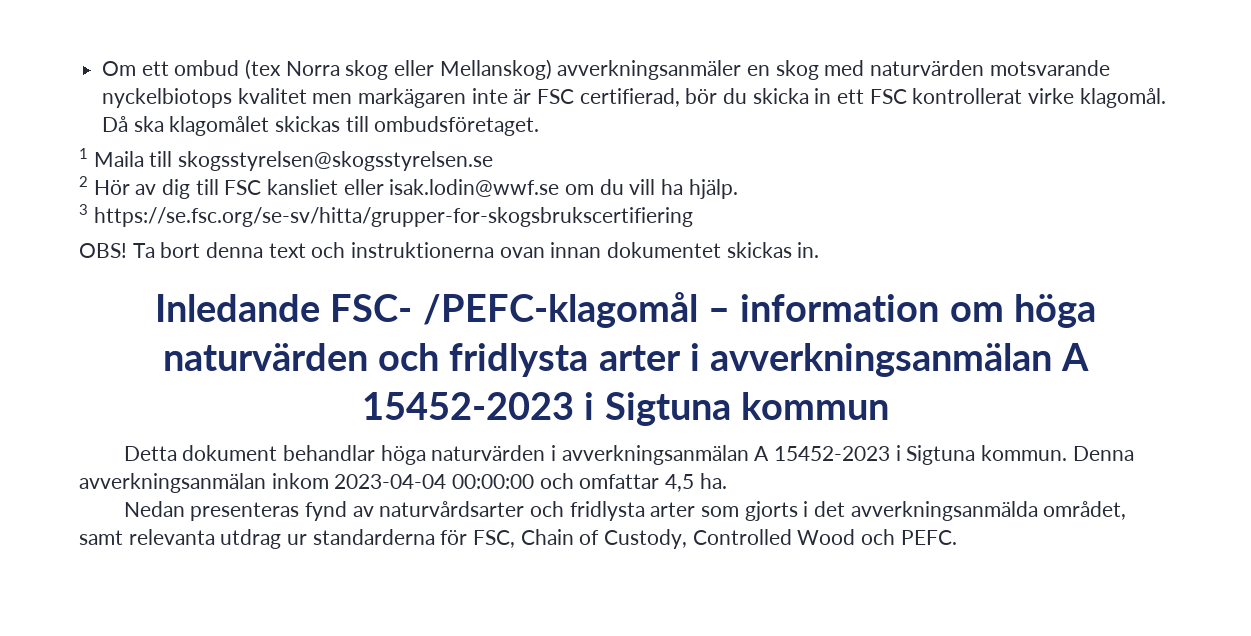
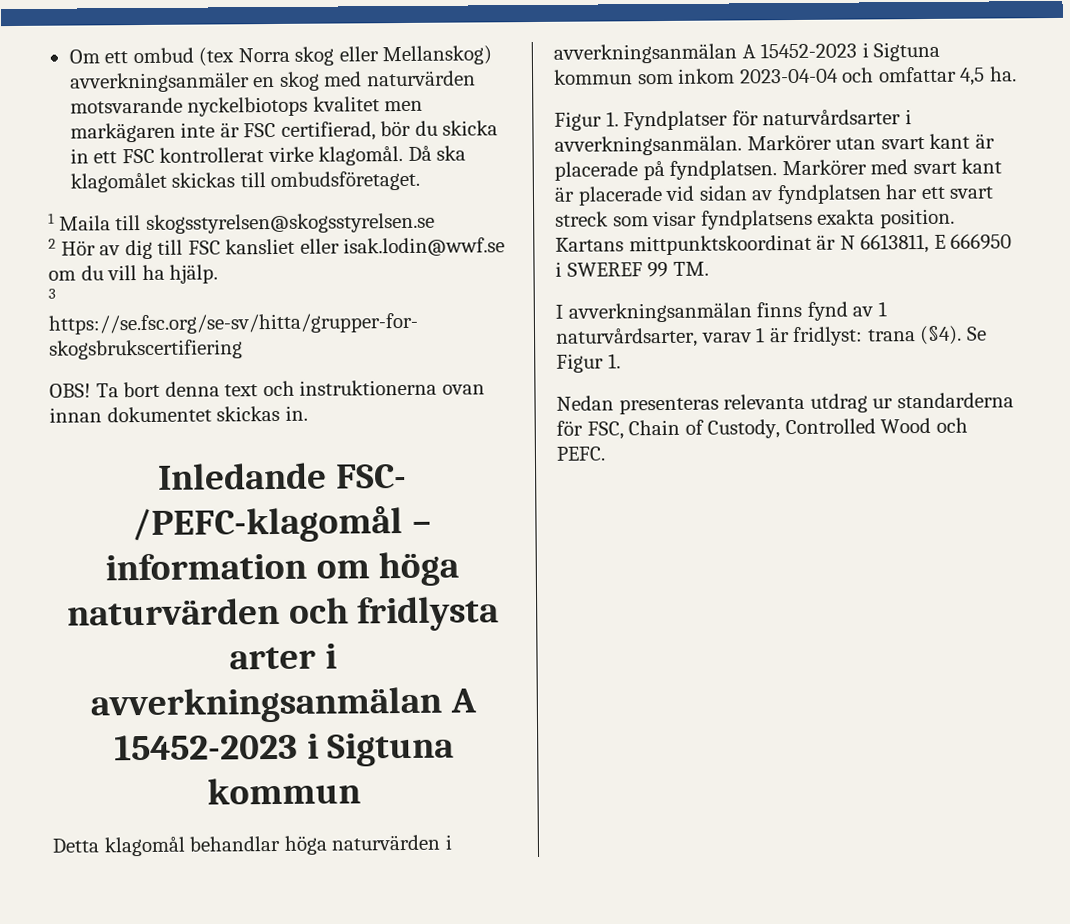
- Detta dokument behandlar höga naturvärden i avverkningsanmälan A 15452-2023 i Sigtuna kommun. Denna avverkningsanmälan inkom 2023-04-04 00:00:00 och omfattar 4,5 ha.
+ Detta klagomål behandlar höga naturvärden i avverkningsanmälan A 15452-2023 i Sigtuna kommun som inkom 2023-04-04 och omfattar 4,5 ha.
- Nedan presenteras fynd av naturvårdsarter och fridlysta arter som gjorts i det avverkningsanmälda området, samt relevanta utdrag ur standarderna för FSC, Chain of Custody, Controlled Wood och PEFC.
+ Figur 1. Fyndplatser för naturvårdsarter i avverkningsanmälan. Markörer utan svart kant är placerade på fyndplatsen. Markörer med svart kant är placerade vid sidan av fyndplatsen har ett svart streck som visar fyndplatsens exakta position. Kartans mittpunktskoordinat är N 6613811, E 666950 i SWEREF 99 TM.
+ I avverkningsanmälan finns fynd av 1 naturvårdsarter, varav 1 är fridlyst: trana (§4). Se Figur 1.
+ Nedan presenteras relevanta utdrag ur standarderna för FSC, Chain of Custody, Controlled Wood och PEFC.

